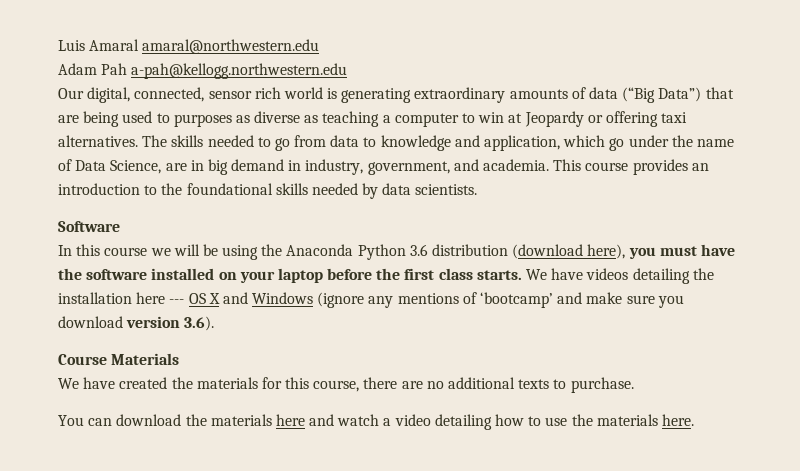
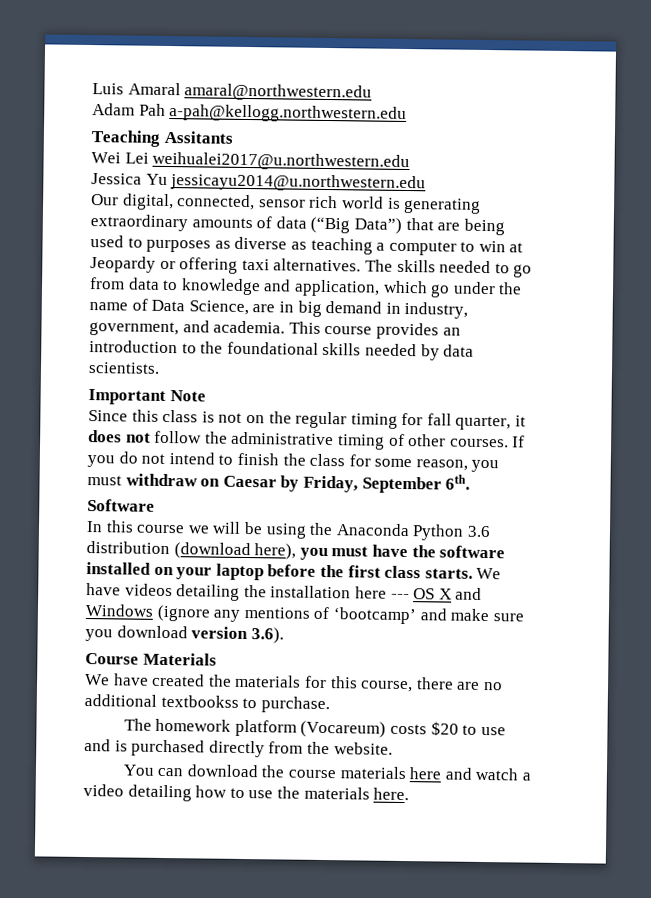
+ Teaching Assitants
+ Wei Lei weihualei2017@u.northwestern.edu
+ Jessica Yu jessicayu2014@u.northwestern.edu
+ Important Note
+ Since this class is not on the regular timing for fall quarter, it does not follow the administrative timing of other courses. If you do not intend to finish the class for some reason, you must withdraw on Caesar by Friday, September 6th.
- We have created the materials for this course, there are no additional texts to purchase.
+ We have created the materials for this course, there are no additional textbookss to purchase.
+ The homework platform (Vocareum) costs $20 to use and is purchased directly from the website.
- You can download the materials here and watch a video detailing how to use the materials here.
+ You can download the course materials here and watch a video detailing how to use the materials here.

